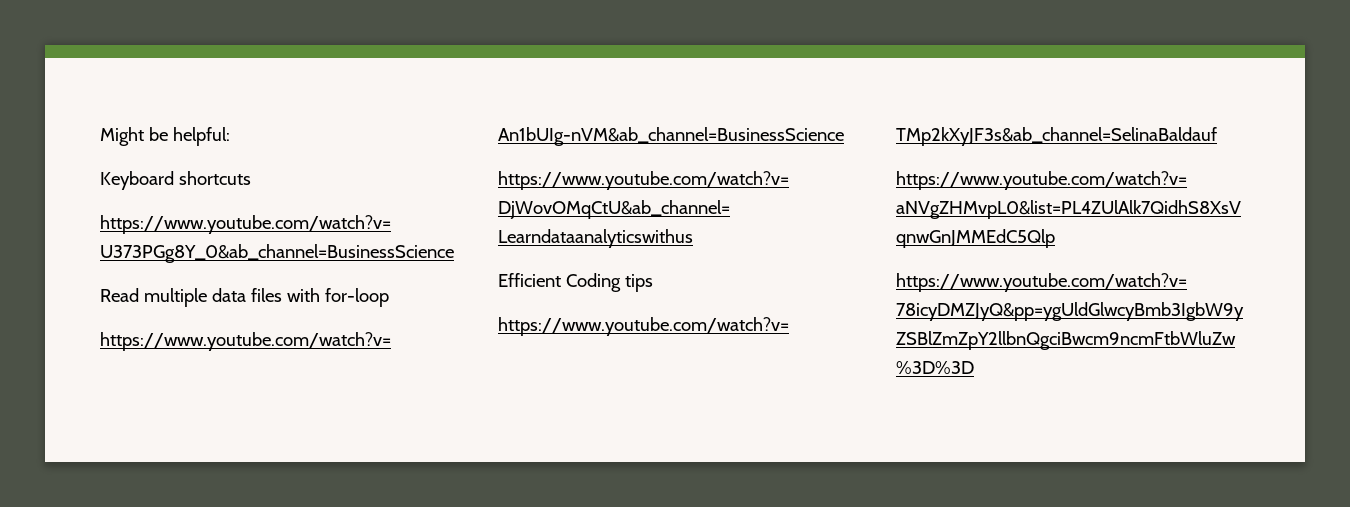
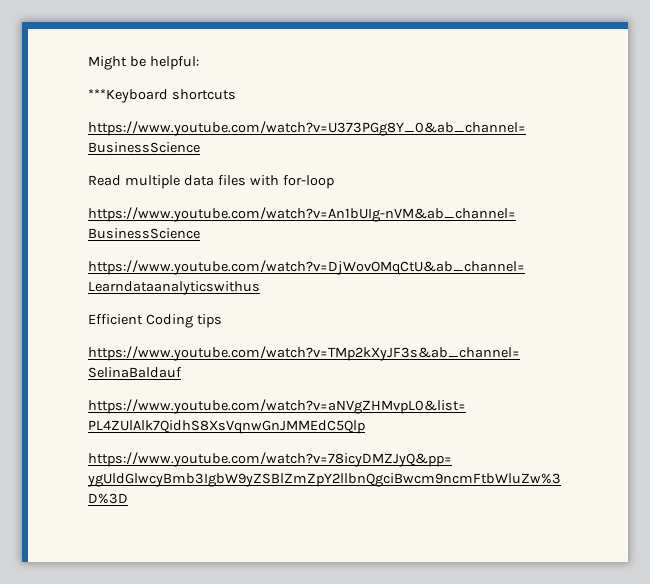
- Keyboard shortcuts
+ ***Keyboard shortcuts

